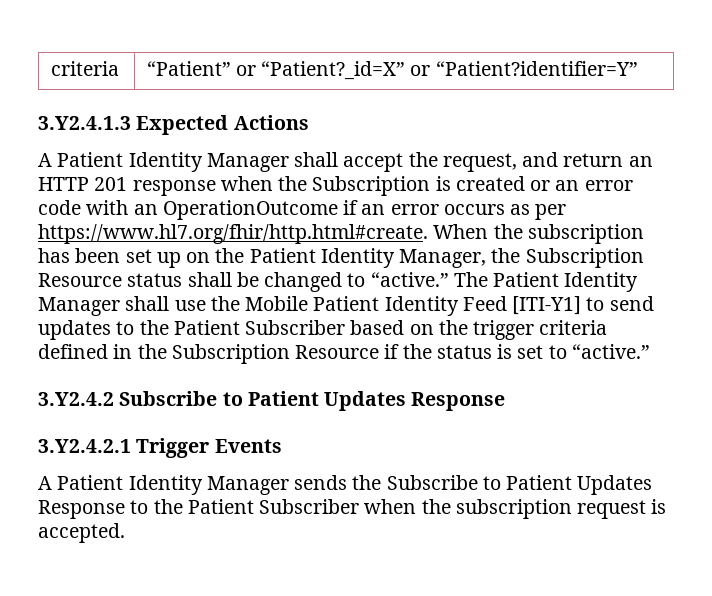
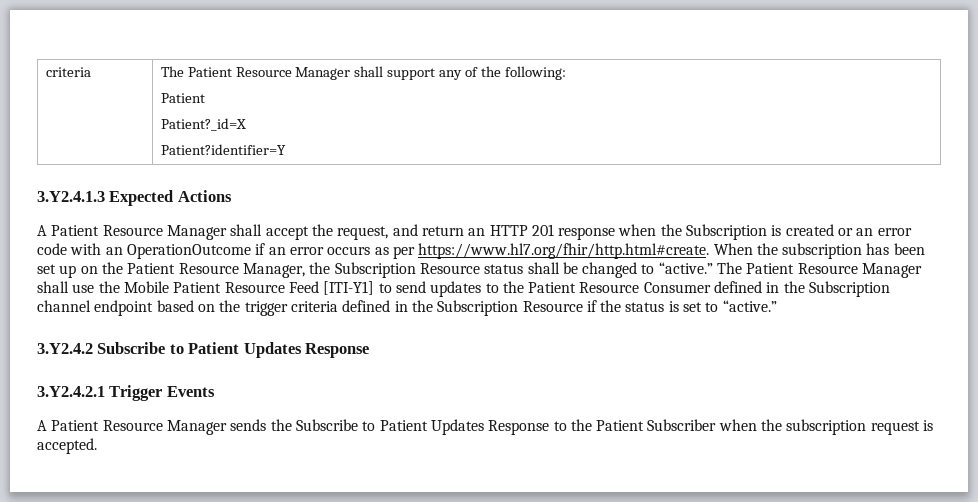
- criteria | “Patient” or “Patient?_id=X” or “Patient?identifier=Y”
+ criteria | The Patient Resource Manager shall support any of the following:
+ Patient
+ Patient?_id=X
+ Patient?identifier=Y
- A Patient Identity Manager shall accept the request, and return an HTTP 201 response when the Subscription is created or an error code with an OperationOutcome if an error occurs as per https://www.hl7.org/fhir/http.html#create. When the subscription has been set up on the Patient Identity Manager, the Subscription Resource status shall be changed to “active.”
+ A Patient Resource Manager shall accept the request, and return an HTTP 201 response when the Subscription is created or an error code with an OperationOutcome if an error occurs as per https://www.hl7.org/fhir/http.html#create. When the subscription has been set up on the Patient Resource Manager, the Subscription Resource status shall be changed to “active.”
- The Patient Identity Manager shall use the Mobile Patient Identity Feed [ITI-Y1] to send updates to the Patient Subscriber based on the trigger criteria defined in the Subscription Resource if the status is set to “active.”
+ The Patient Resource Manager shall use the Mobile Patient Resource Feed [ITI-Y1] to send updates to the Patient Resource Consumer defined in the Subscription channel endpoint based on the trigger criteria defined in the Subscription Resource if the status is set to “active.”
- A Patient Identity Manager sends the Subscribe to Patient Updates Response to the Patient Subscriber when the subscription request is accepted.
+ A Patient Resource Manager sends the Subscribe to Patient Updates Response to the Patient Subscriber when the subscription request is accepted.

